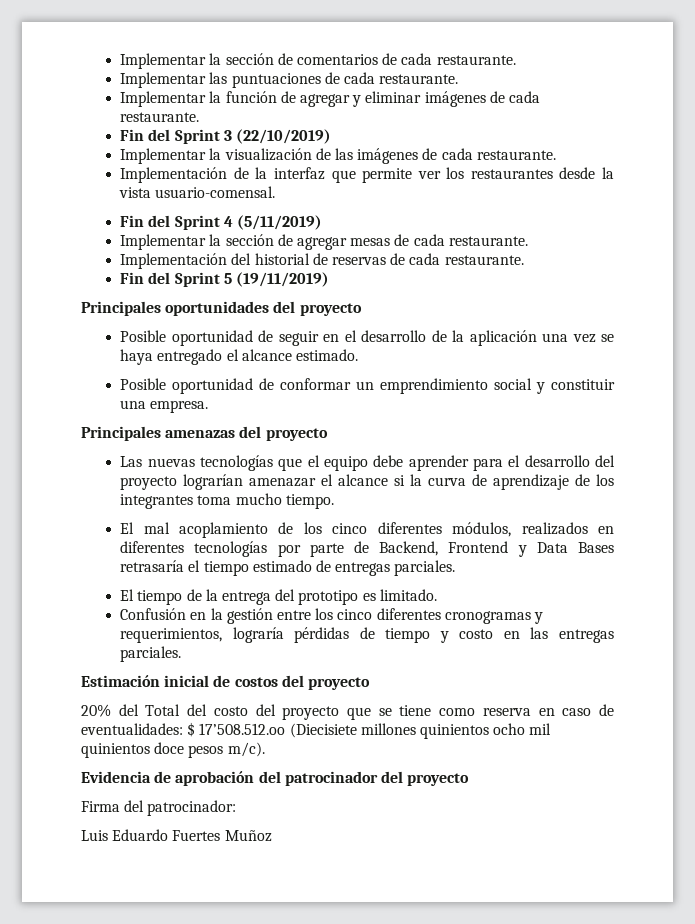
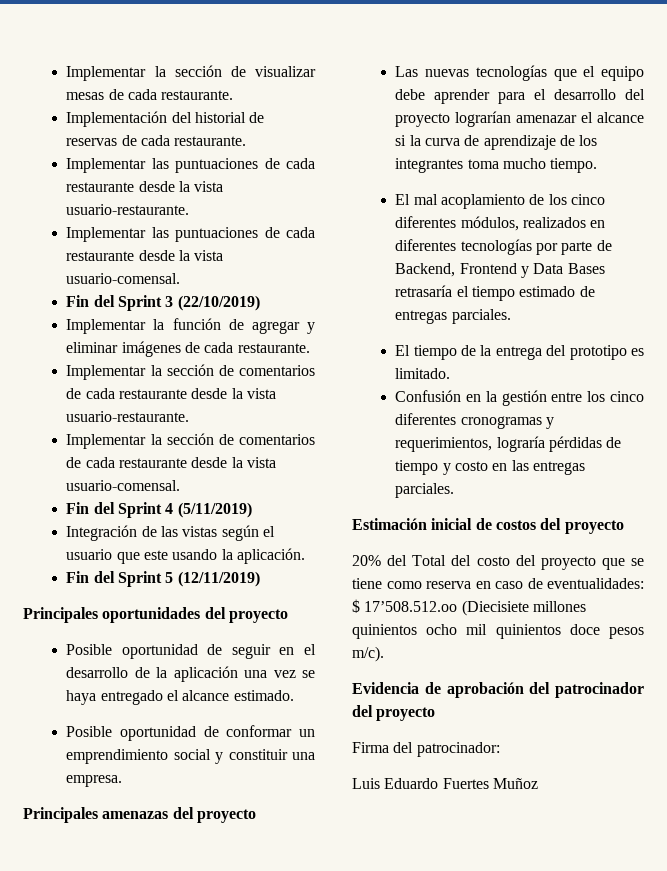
- Implementar la sección de comentarios de cada restaurante.
- Implementar las puntuaciones de cada restaurante.
- Implementar la función de agregar y eliminar imágenes de cada restaurante.
- Fin del Sprint 3 (22/10/2019)
- Implementar la visualización de las imágenes de cada restaurante.
- Implementación de la interfaz que permite ver los restaurantes desde la vista usuario-comensal.
- Fin del Sprint 4 (5/11/2019)
- Implementar la sección de agregar mesas de cada restaurante.
+ Implementar la sección de visualizar mesas de cada restaurante.
+ Implementar las puntuaciones de cada restaurante desde la vista usuario-restaurante.
+ Implementar las puntuaciones de cada restaurante desde la vista usuario-comensal.
+ Fin del Sprint 3 (22/10/2019)
+ Implementar la función de agregar y eliminar imágenes de cada restaurante.
+ Implementar la sección de comentarios de cada restaurante desde la vista usuario-restaurante.
+ Implementar la sección de comentarios de cada restaurante desde la vista usuario-comensal.
+ Fin del Sprint 4 (5/11/2019)
+ Integración de las vistas según el usuario que este usando la aplicación.
- Fin del Sprint 5 (19/11/2019)
+ Fin del Sprint 5 (12/11/2019)

